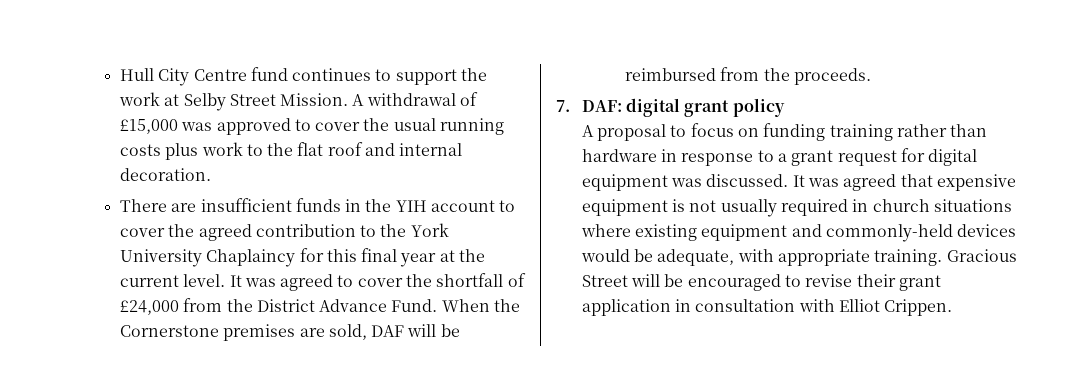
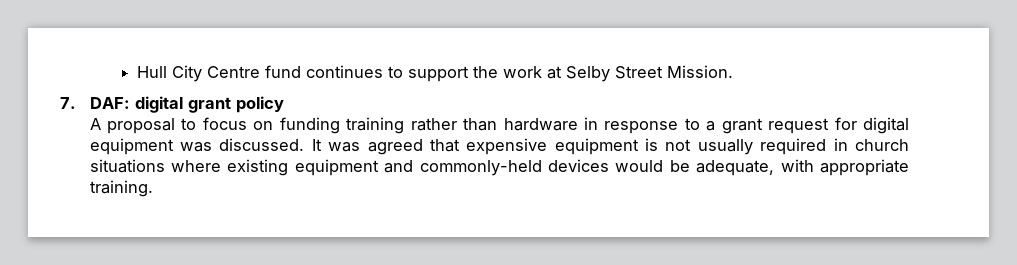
- A withdrawal of £15,000 was approved to cover the usual running costs plus work to the flat roof and internal decoration.
- There are insufficient funds in the YIH account to cover the agreed contribution to the York University Chaplaincy for this final year at the current level. It was agreed to cover the shortfall of £24,000 from the District Advance Fund. When the Cornerstone premises are sold, DAF will be reimbursed from the proceeds.
- Gracious Street will be encouraged to revise their grant application in consultation with Elliot Crippen.

